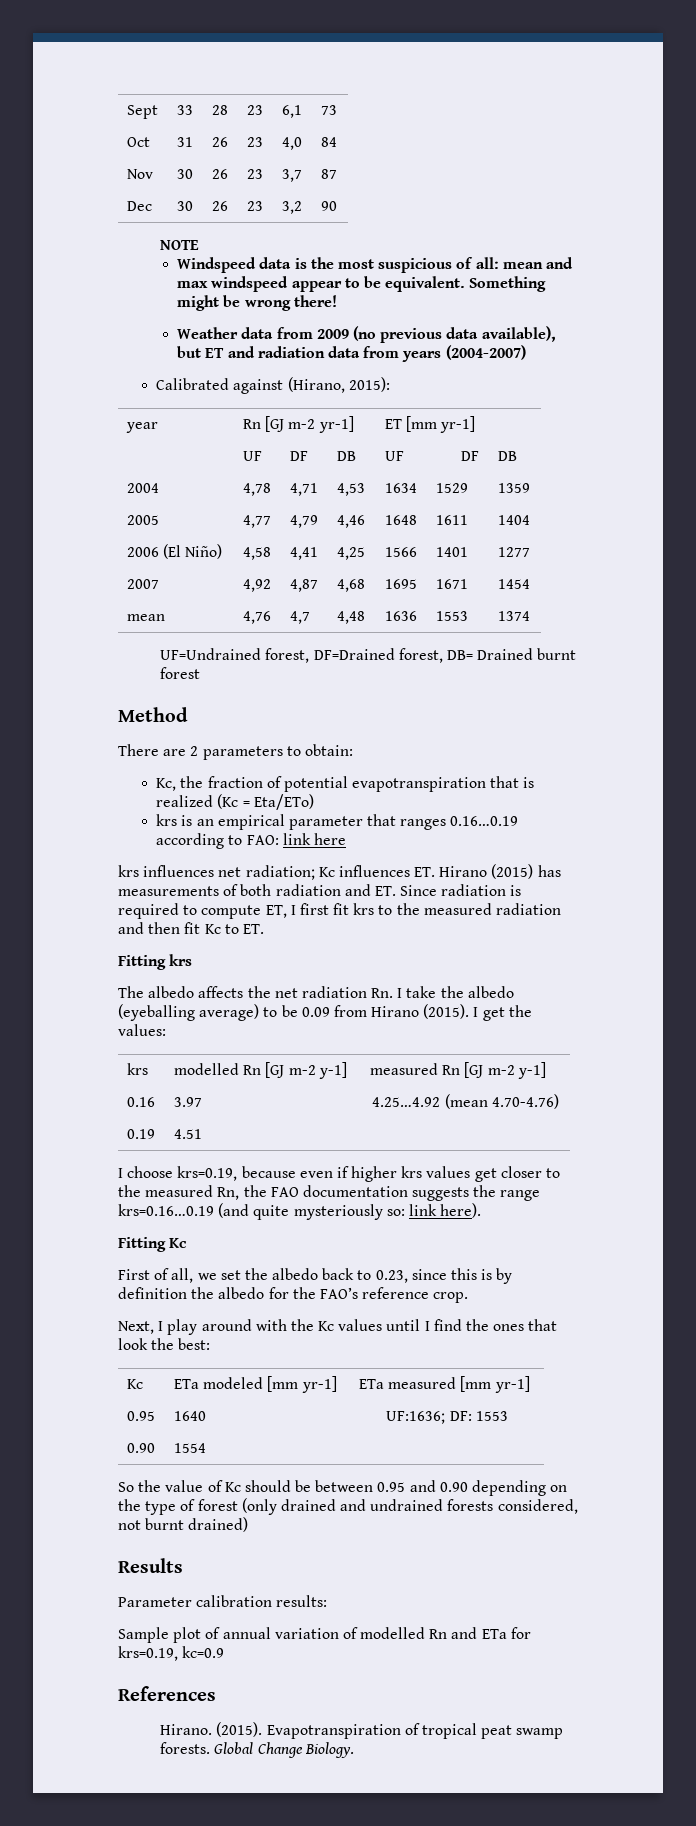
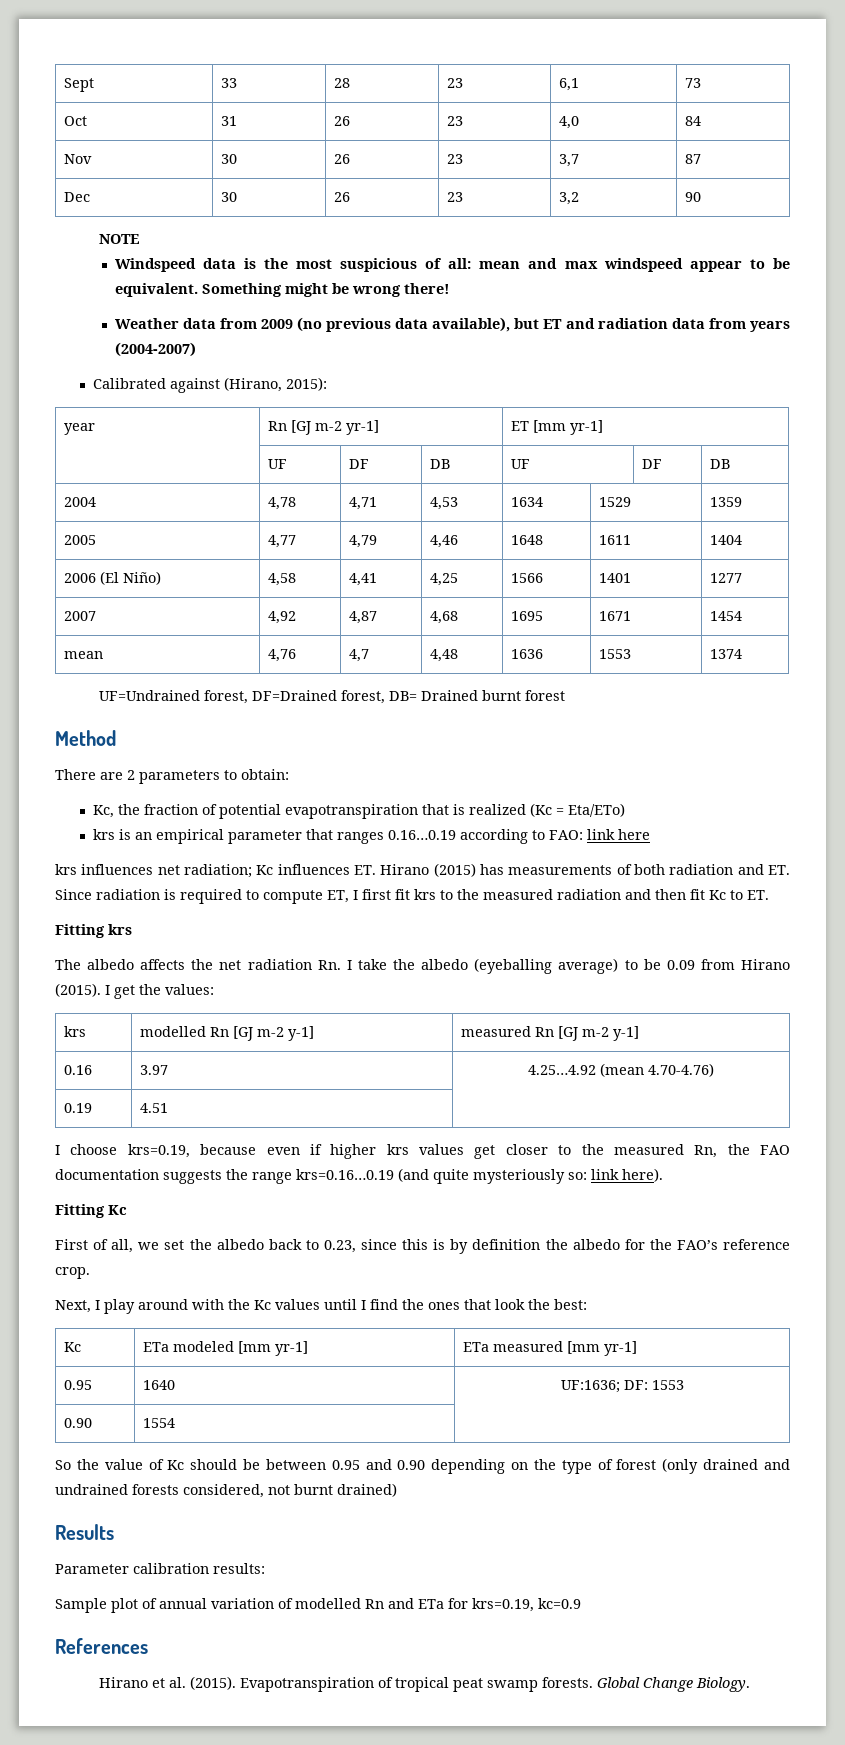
- Hirano. (2015).
+ Hirano et al. (2015).

